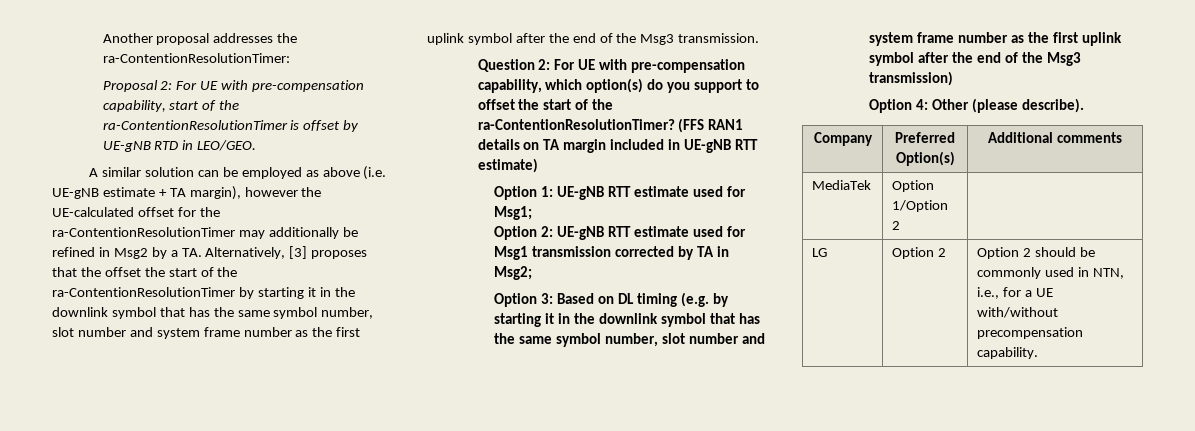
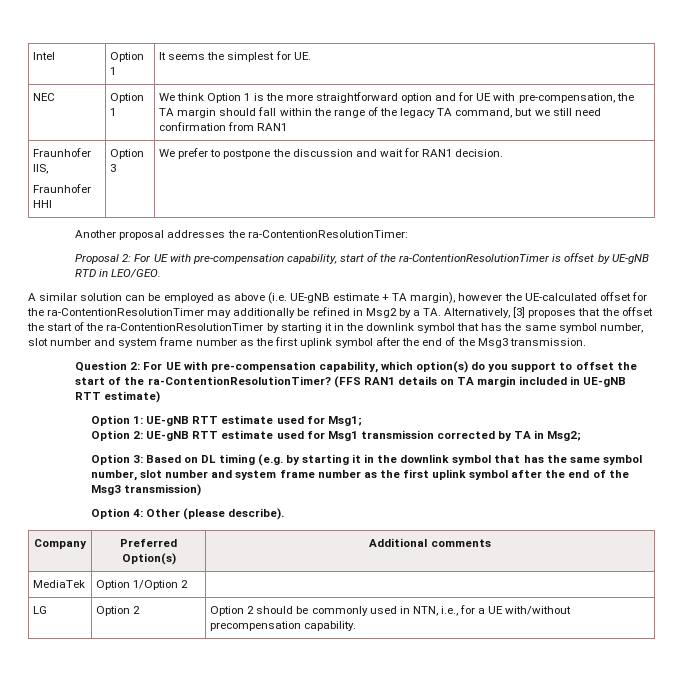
+ Intel | Option 1 | It seems the simplest for UE.
+ NEC | Option 1 | We think Option 1 is the more straightforward option and for UE with pre-compensation, the TA margin should fall within the range of the legacy TA command, but we still need confirmation from RAN1
+ Fraunhofer IIS,
+ Fraunhofer HHI | Option 3 | We prefer to postpone the discussion and wait for RAN1 decision.

